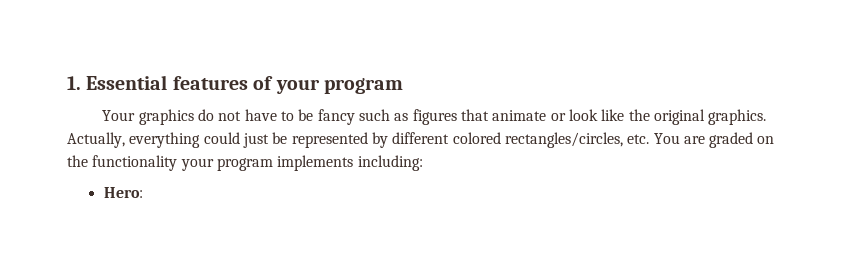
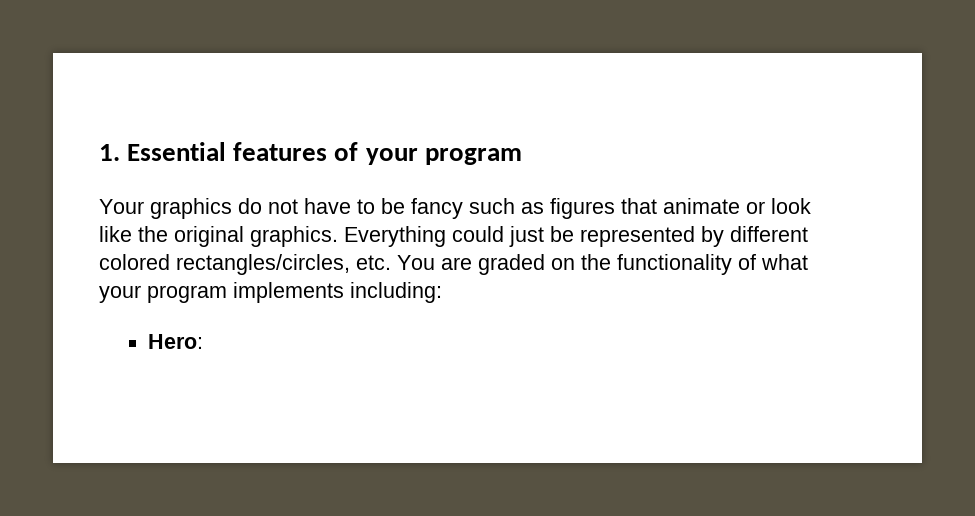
- Actually, everything could just be represented by different colored rectangles/circles, etc. You are graded on the functionality your program implements including:
+ Everything could just be represented by different colored rectangles/circles, etc. You are graded on the functionality of what your program implements including:

